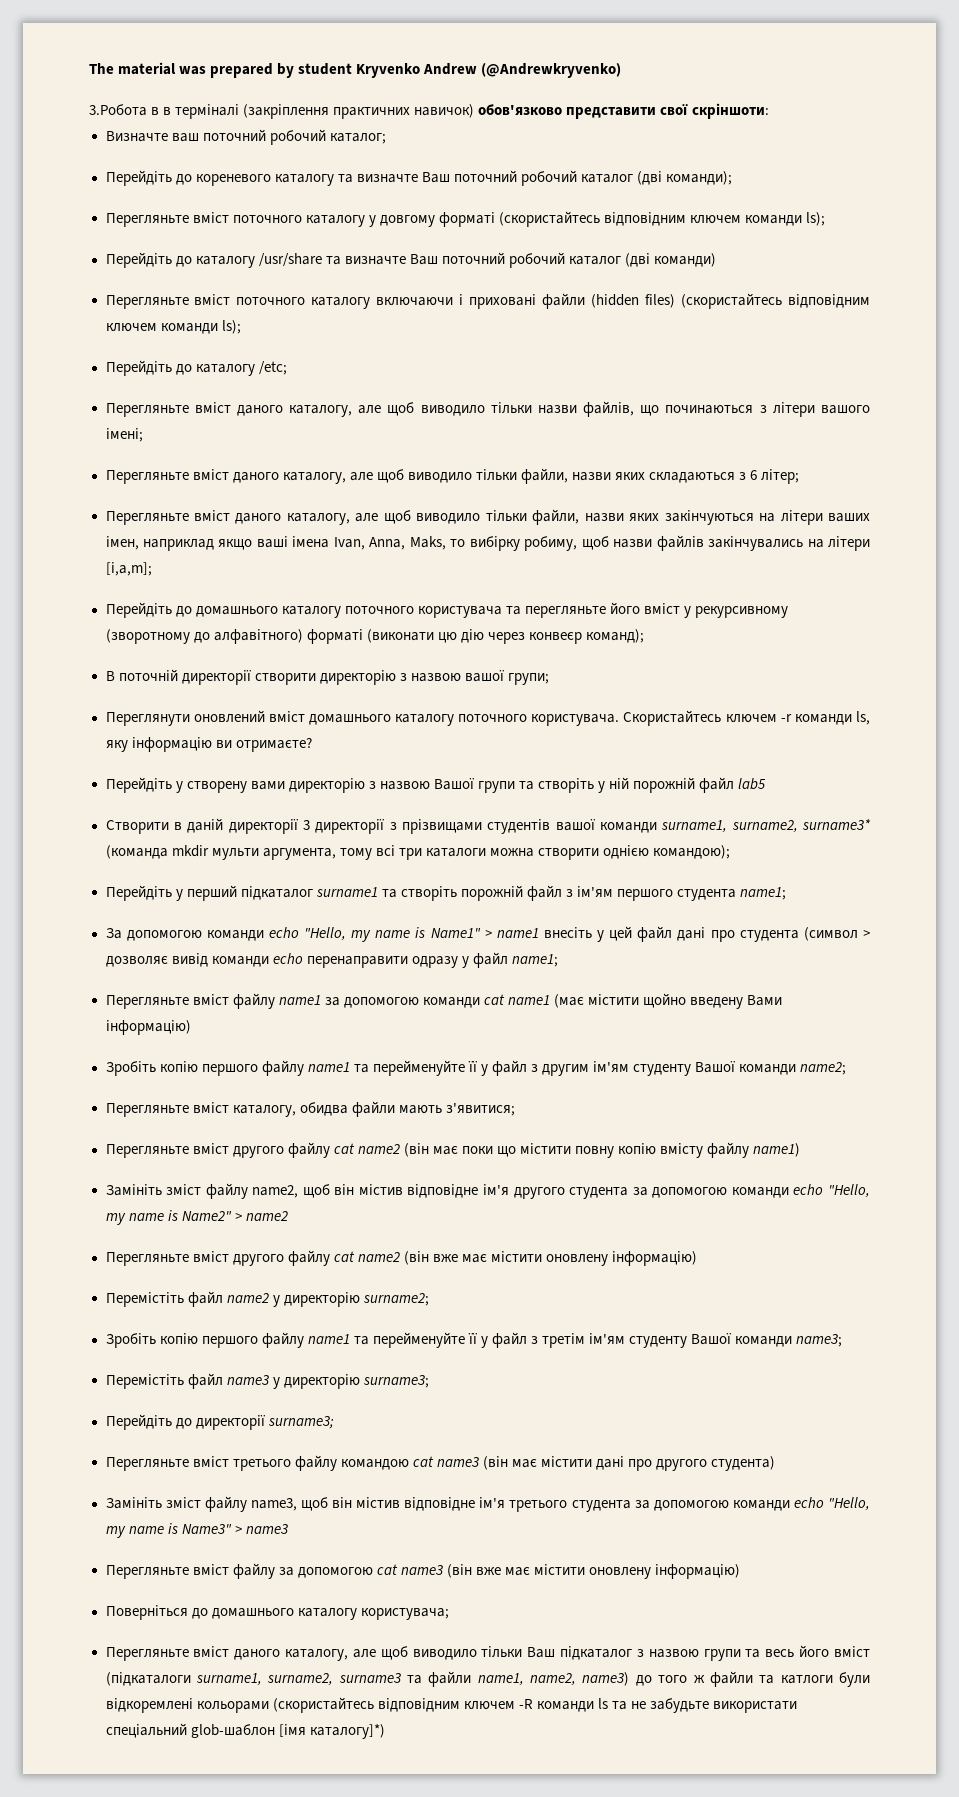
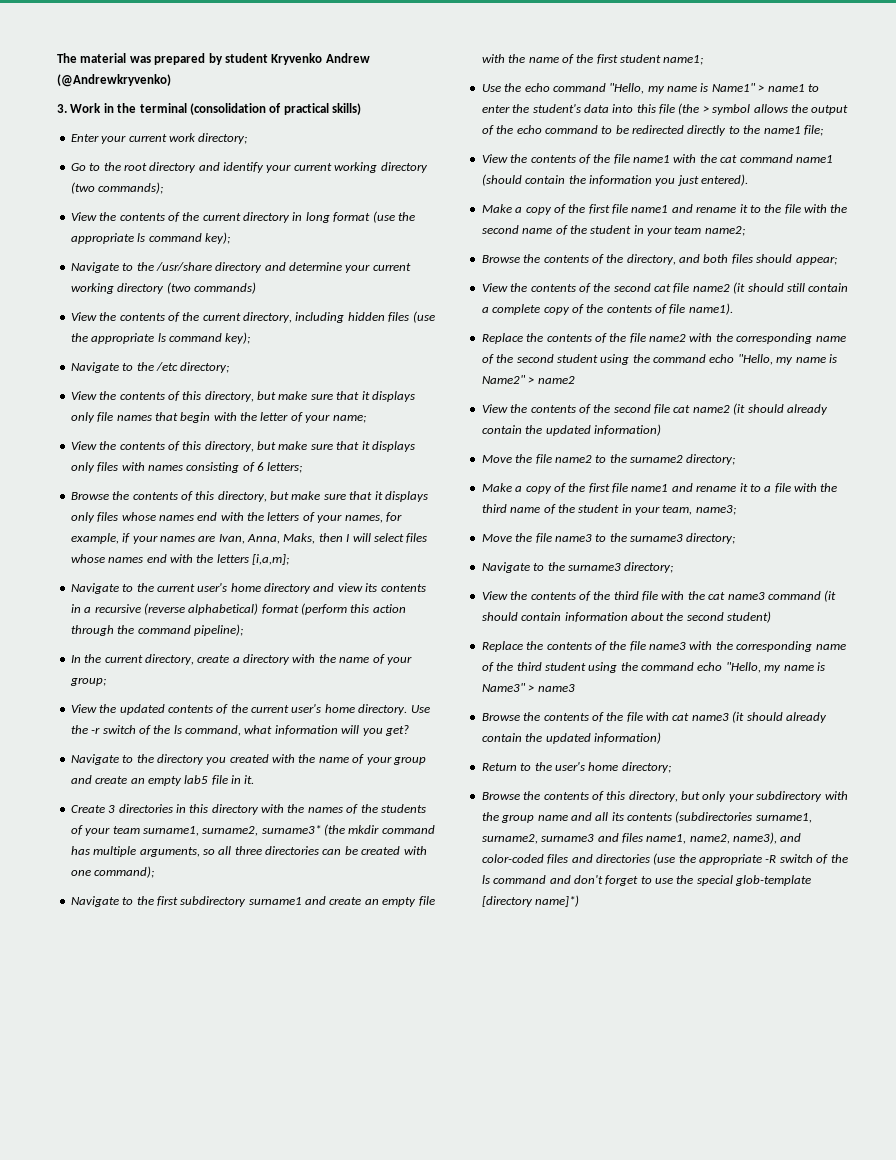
- 3.Робота в в терміналі (закріплення практичних навичок) обов'язково представити свої скріншоти:
- Визначте ваш поточний робочий каталог;
- Перейдіть до кореневого каталогу та визначте Ваш поточний робочий каталог (дві команди);
- Перегляньте вміст поточного каталогу у довгому форматі (скористайтесь відповідним ключем команди ls);
- Перейдіть до каталогу /usr/share та визначте Ваш поточний робочий каталог (дві команди)
- Перегляньте вміст поточного каталогу включаючи і приховані файли (hidden files) (скористайтесь відповідним ключем команди ls);
- Перейдіть до каталогу /etc;
- Перегляньте вміст даного каталогу, але щоб виводило тільки назви файлів, що починаються з літери вашого імені;
- Перегляньте вміст даного каталогу, але щоб виводило тільки файли, назви яких складаються з 6 літер;
- Перегляньте вміст даного каталогу, але щоб виводило тільки файли, назви яких закінчуються на літери ваших імен, наприклад якщо ваші імена Ivan, Anna, Maks, то вибірку робиму, щоб назви файлів закінчувались на літери [i,a,m];
- Перейдіть до домашнього каталогу поточного користувача та перегляньте його вміст у рекурсивному (зворотному до алфавітного) форматі (виконати цю дію через конвеєр команд);
- В поточній директорії створити директорію з назвою вашої групи;
- Переглянути оновлений вміст домашнього каталогу поточного користувача. Скористайтесь ключем -r команди ls, яку інформацію ви отримаєте?
- Перейдіть у створену вами директорію з назвою Вашої групи та створіть у ній порожній файл lab5
- Створити в даній директорії 3 директорії з прізвищами студентів вашої команди surname1, surname2, surname3* (команда mkdir мульти аргумента, тому всі три каталоги можна створити однією командою);
- Перейдіть у перший підкаталог surname1 та створіть порожній файл з ім'ям першого студента name1;
- За допомогою команди echo "Hello, my name is Name1" > name1 внесіть у цей файл дані про студента (символ > дозволяє вивід команди echo перенаправити одразу у файл name1;
- Перегляньте вміст файлу name1 за допомогою команди cat name1 (має містити щойно введену Вами інформацію)
- Зробіть копію першого файлу name1 та перейменуйте її у файл з другим ім'ям студенту Вашої команди name2;
- Перегляньте вміст каталогу, обидва файли мають з'явитися;
- Перегляньте вміст другого файлу cat name2 (він має поки що містити повну копію вмісту файлу name1)
- Замініть зміст файлу name2, щоб він містив відповідне ім'я другого студента за допомогою команди echo "Hello, my name is Name2" > name2
+ 3. Work in the terminal (consolidation of practical skills)
+ Enter your current work directory;
+ Go to the root directory and identify your current working directory (two commands);
+ View the contents of the current directory in long format (use the appropriate ls command key);
+ Navigate to the /usr/share directory and determine your current working directory (two commands)
+ View the contents of the current directory, including hidden files (use the appropriate ls command key);
+ Navigate to the /etc directory;
+ View the contents of this directory, but make sure that it displays only file names that begin with the letter of your name;
+ View the contents of this directory, but make sure that it displays only files with names consisting of 6 letters;
+ Browse the contents of this directory, but make sure that it displays only files whose names end with the letters of your names, for example, if your names are Ivan, Anna, Maks, then I will select files whose names end with the letters [i,a,m];
+ Navigate to the current user's home directory and view its contents in a recursive (reverse alphabetical) format (perform this action through the command pipeline);
+ In the current directory, create a directory with the name of your group;
+ View the updated contents of the current user's home directory. Use the -r switch of the ls command, what information will you get?
+ Navigate to the directory you created with the name of your group and create an empty lab5 file in it.
+ Create 3 directories in this directory with the names of the students of your team surname1, surname2, surname3* (the mkdir command has multiple arguments, so all three directories can be created with one command);
+ Navigate to the first subdirectory surname1 and create an empty file with the name of the first student name1;
+ Use the echo command "Hello, my name is Name1" > name1 to enter the student's data into this file (the > symbol allows the output of the echo command to be redirected directly to the name1 file;
+ View the contents of the file name1 with the cat command name1 (should contain the information you just entered).
+ Make a copy of the first file name1 and rename it to the file with the second name of the student in your team name2;
+ Browse the contents of the directory, and both files should appear;
+ View the contents of the second cat file name2 (it should still contain a complete copy of the contents of file name1).
+ Replace the contents of the file name2 with the corresponding name of the second student using the command echo "Hello, my name is Name2" > name2
- Перегляньте вміст другого файлу cat name2 (він вже має містити оновлену інформацію)
- Перемістіть файл name2 у директорію surname2;
- Зробіть копію першого файлу name1 та перейменуйте її у файл з третім ім'ям студенту Вашої команди name3;
- Перемістіть файл name3 у директорію surname3;
- Перейдіть до директорії surname3;
- Перегляньте вміст третього файлу командою cat name3 (він має містити дані про другого студента)
- Замініть зміст файлу name3, щоб він містив відповідне ім'я третього студента за допомогою команди echo "Hello, my name is Name3" > name3
+ View the contents of the second file cat name2 (it should already contain the updated information)
+ Move the file name2 to the surname2 directory;
+ Make a copy of the first file name1 and rename it to a file with the third name of the student in your team, name3;
+ Move the file name3 to the surname3 directory;
+ Navigate to the surname3 directory;
+ View the contents of the third file with the cat name3 command (it should contain information about the second student)
+ Replace the contents of the file name3 with the corresponding name of the third student using the command echo "Hello, my name is Name3" > name3
- Перегляньте вміст файлу за допомогою cat name3 (він вже має містити оновлену інформацію)
- Поверніться до домашнього каталогу користувача;
- Перегляньте вміст даного каталогу, але щоб виводило тільки Ваш підкаталог з назвою групи та весь його вміст (підкаталоги surname1, surname2, surname3 та файли name1, name2, name3) до того ж файли та катлоги були відкоремлені кольорами (скористайтесь відповідним ключем -R команди ls та не забудьте використати спеціальний glob-шаблон [імя каталогу]*)
+ Browse the contents of the file with cat name3 (it should already contain the updated information)
+ Return to the user's home directory;
+ Browse the contents of this directory, but only your subdirectory with the group name and all its contents (subdirectories surname1, surname2, surname3 and files name1, name2, name3), and color-coded files and directories (use the appropriate -R switch of the ls command and don't forget to use the special glob-template [directory name]*)

